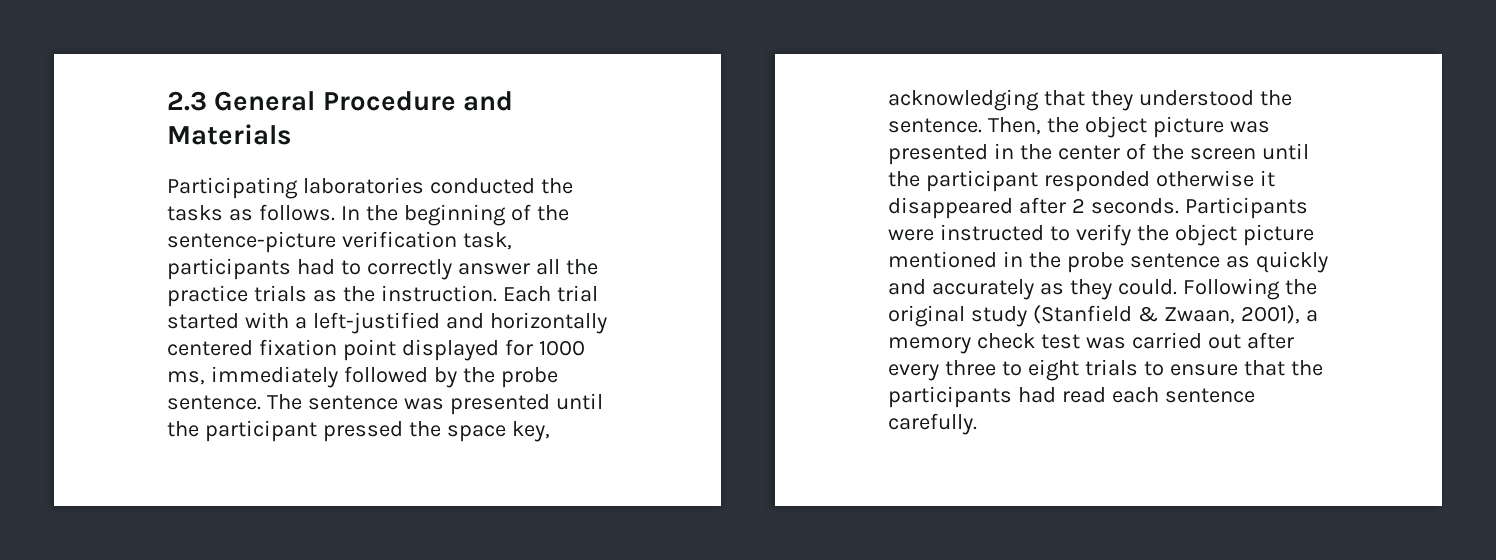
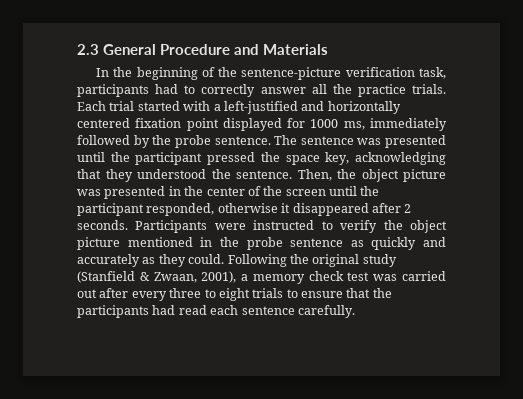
- Participating laboratories conducted the tasks as follows. In the beginning of the sentence-picture verification task, participants had to correctly answer all the practice trials as the instruction.
+ In the beginning of the sentence-picture verification task, participants had to correctly answer all the practice trials.
- Then, the object picture was presented in the center of the screen until the participant responded otherwise it disappeared after 2 seconds.
+ Then, the object picture was presented in the center of the screen until the participant responded, otherwise it disappeared after 2 seconds.

